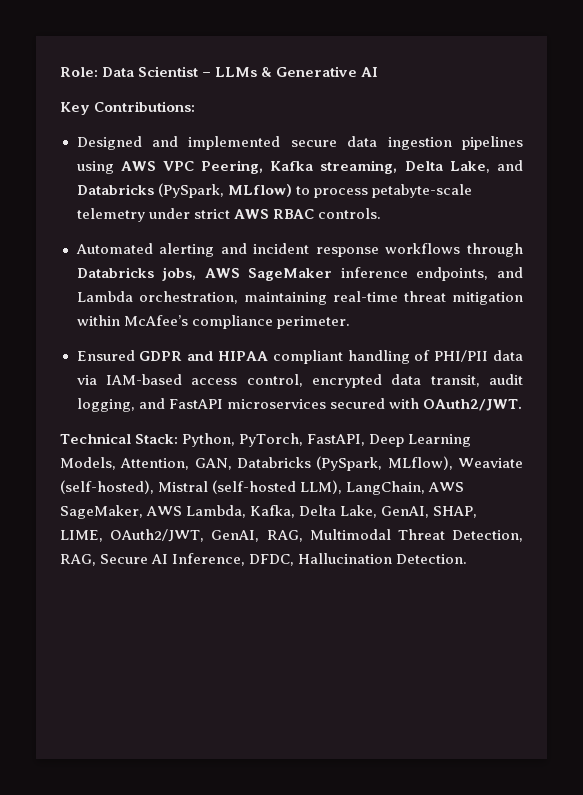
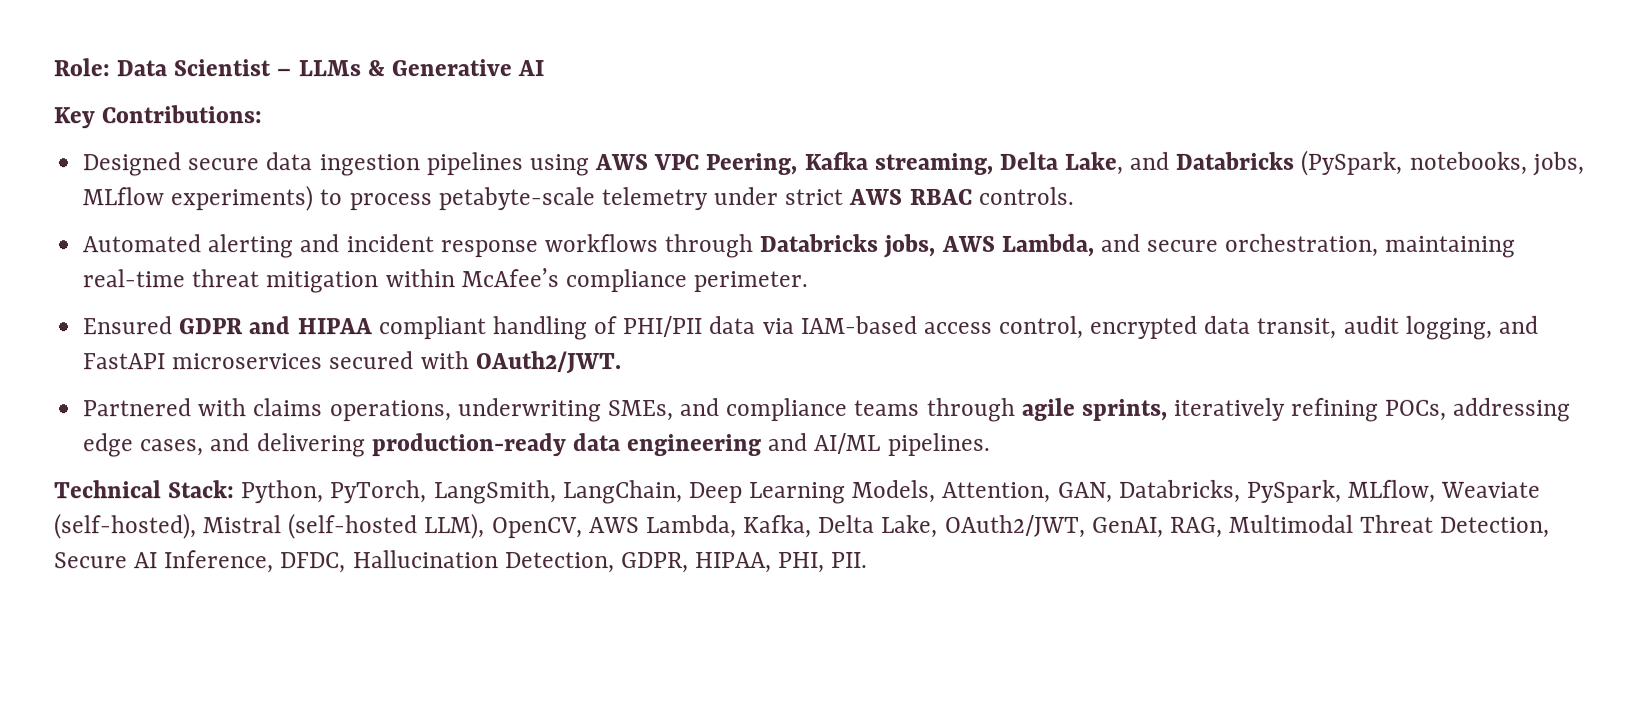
- Designed and implemented secure data ingestion pipelines using AWS VPC Peering, Kafka streaming, Delta Lake, and Databricks (PySpark, MLflow) to process petabyte-scale telemetry under strict AWS RBAC controls.
+ Designed secure data ingestion pipelines using AWS VPC Peering, Kafka streaming, Delta Lake, and Databricks (PySpark, notebooks, jobs, MLflow experiments) to process petabyte-scale telemetry under strict AWS RBAC controls.
- Automated alerting and incident response workflows through Databricks jobs, AWS SageMaker inference endpoints, and Lambda orchestration, maintaining real-time threat mitigation within McAfee’s compliance perimeter.
+ Automated alerting and incident response workflows through Databricks jobs, AWS Lambda, and secure orchestration, maintaining real-time threat mitigation within McAfee’s compliance perimeter.
+ Partnered with claims operations, underwriting SMEs, and compliance teams through agile sprints, iteratively refining POCs, addressing edge cases, and delivering production-ready data engineering and AI/ML pipelines.
- Technical Stack: Python, PyTorch, FastAPI, Deep Learning Models, Attention, GAN, Databricks (PySpark, MLflow), Weaviate (self-hosted), Mistral (self-hosted LLM), LangChain, AWS SageMaker, AWS Lambda, Kafka, Delta Lake, GenAI, SHAP, LIME, OAuth2/JWT, GenAI, RAG, Multimodal Threat Detection, RAG, Secure AI Inference, DFDC, Hallucination Detection.
+ Technical Stack: Python, PyTorch, LangSmith, LangChain, Deep Learning Models, Attention, GAN, Databricks, PySpark, MLflow, Weaviate (self-hosted), Mistral (self-hosted LLM), OpenCV, AWS Lambda, Kafka, Delta Lake, OAuth2/JWT, GenAI, RAG, Multimodal Threat Detection, Secure AI Inference, DFDC, Hallucination Detection, GDPR, HIPAA, PHI, PII.

